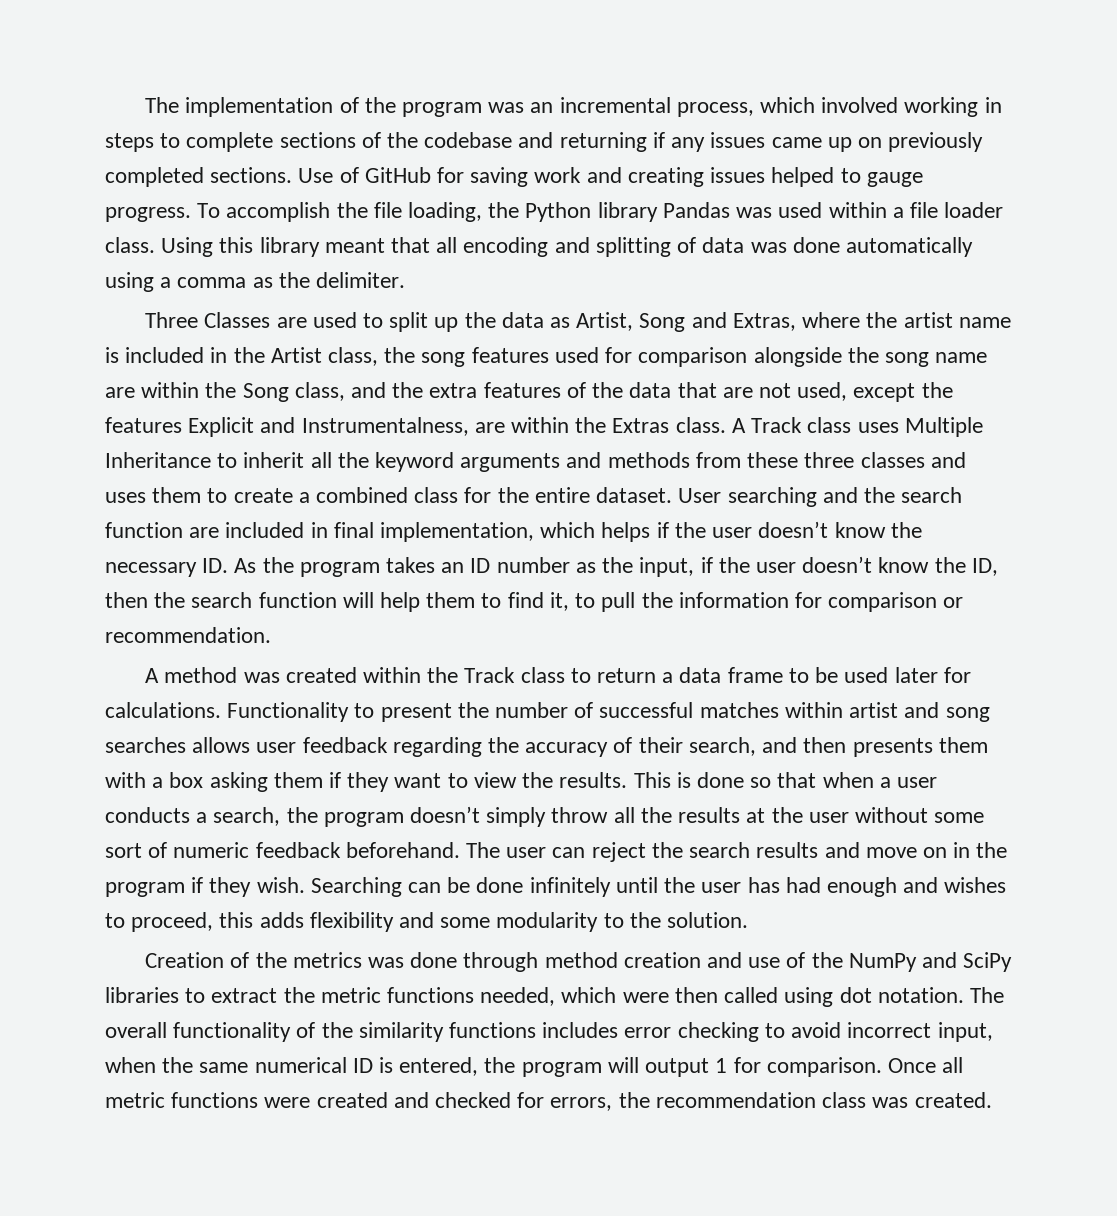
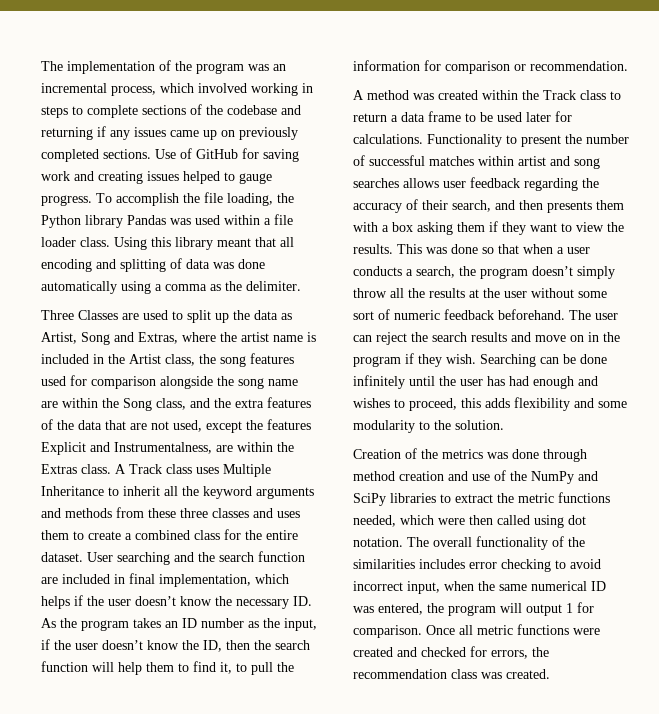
- This is done so that when a user conducts a search, the program doesn’t simply throw all the results at the user without some sort of numeric feedback beforehand.
+ This was done so that when a user conducts a search, the program doesn’t simply throw all the results at the user without some sort of numeric feedback beforehand.
- The overall functionality of the similarity functions includes error checking to avoid incorrect input, when the same numerical ID is entered, the program will output 1 for comparison.
+ The overall functionality of the similarities includes error checking to avoid incorrect input, when the same numerical ID was entered, the program will output 1 for comparison.

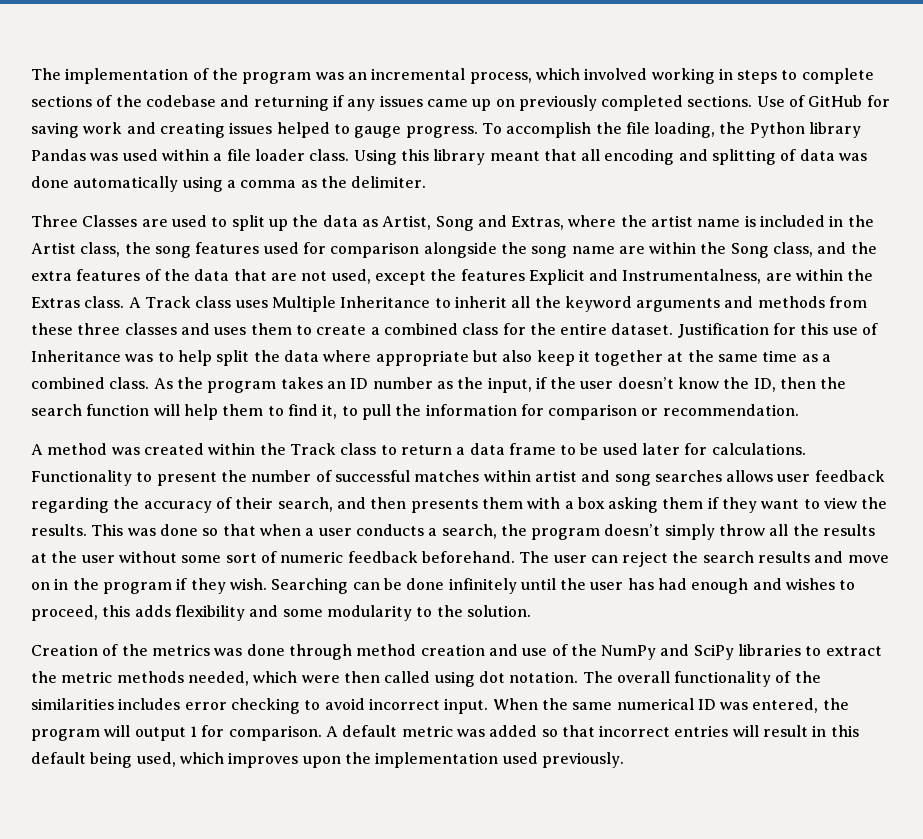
- User searching and the search function are included in final implementation, which helps if the user doesn’t know the necessary ID. As the program takes an ID number as the input, if the user doesn’t know the ID, then the search function will help them to find it, to pull the information for comparison or recommendation.
+ Justification for this use of Inheritance was to help split the data where appropriate but also keep it together at the same time as a combined class. As the program takes an ID number as the input, if the user doesn’t know the ID, then the search function will help them to find it, to pull the information for comparison or recommendation.
- Creation of the metrics was done through method creation and use of the NumPy and SciPy libraries to extract the metric functions needed, which were then called using dot notation.
+ Creation of the metrics was done through method creation and use of the NumPy and SciPy libraries to extract the metric methods needed, which were then called using dot notation.
- The overall functionality of the similarities includes error checking to avoid incorrect input, when the same numerical ID was entered, the program will output 1 for comparison.
+ The overall functionality of the similarities includes error checking to avoid incorrect input. When the same numerical ID was entered, the program will output 1 for comparison.
- Once all metric functions were created and checked for errors, the recommendation class was created.
+ A default metric was added so that incorrect entries will result in this default being used, which improves upon the implementation used previously.

